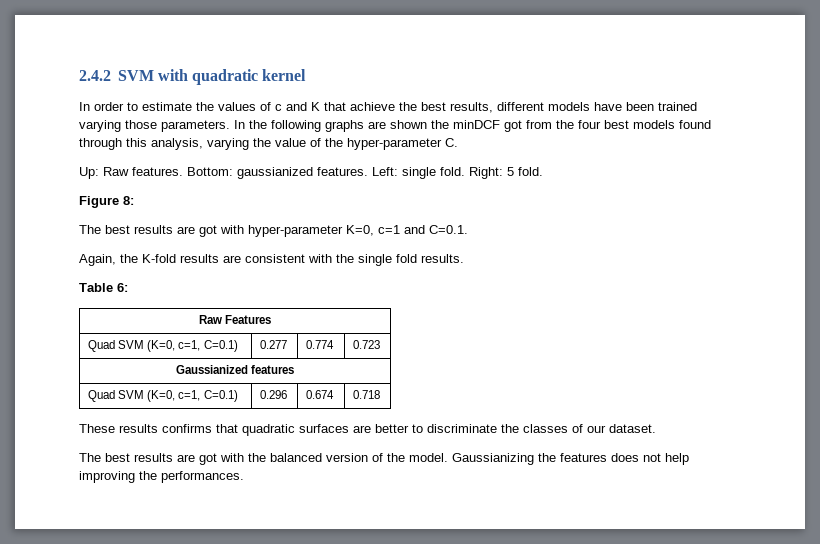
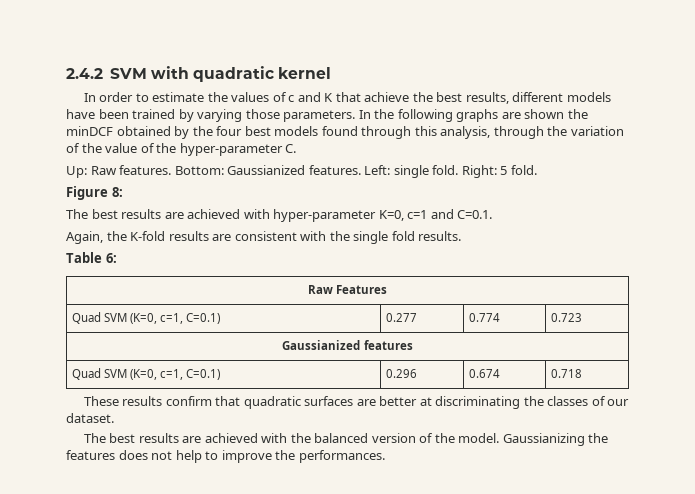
- In order to estimate the values of c and K that achieve the best results, different models have been trained varying those parameters.
+ In order to estimate the values of c and K that achieve the best results, different models have been trained by varying those parameters.
- In the following graphs are shown the minDCF got from the four best models found through this analysis, varying the value of the hyper-parameter C.
+ In the following graphs are shown the minDCF obtained by the four best models found through this analysis, through the variation of the value of the hyper-parameter C.
- Bottom: gaussianized features.
+ Bottom: Gaussianized features.
- The best results are got with hyper-parameter K=0, c=1 and C=0.1.
+ The best results are achieved with hyper-parameter K=0, c=1 and C=0.1.
- These results confirms that quadratic surfaces are better to discriminate the classes of our dataset.
+ These results confirm that quadratic surfaces are better at discriminating the classes of our dataset.
- The best results are got with the balanced version of the model.
+ The best results are achieved with the balanced version of the model.
- Gaussianizing the features does not help improving the performances.
+ Gaussianizing the features does not help to improve the performances.

